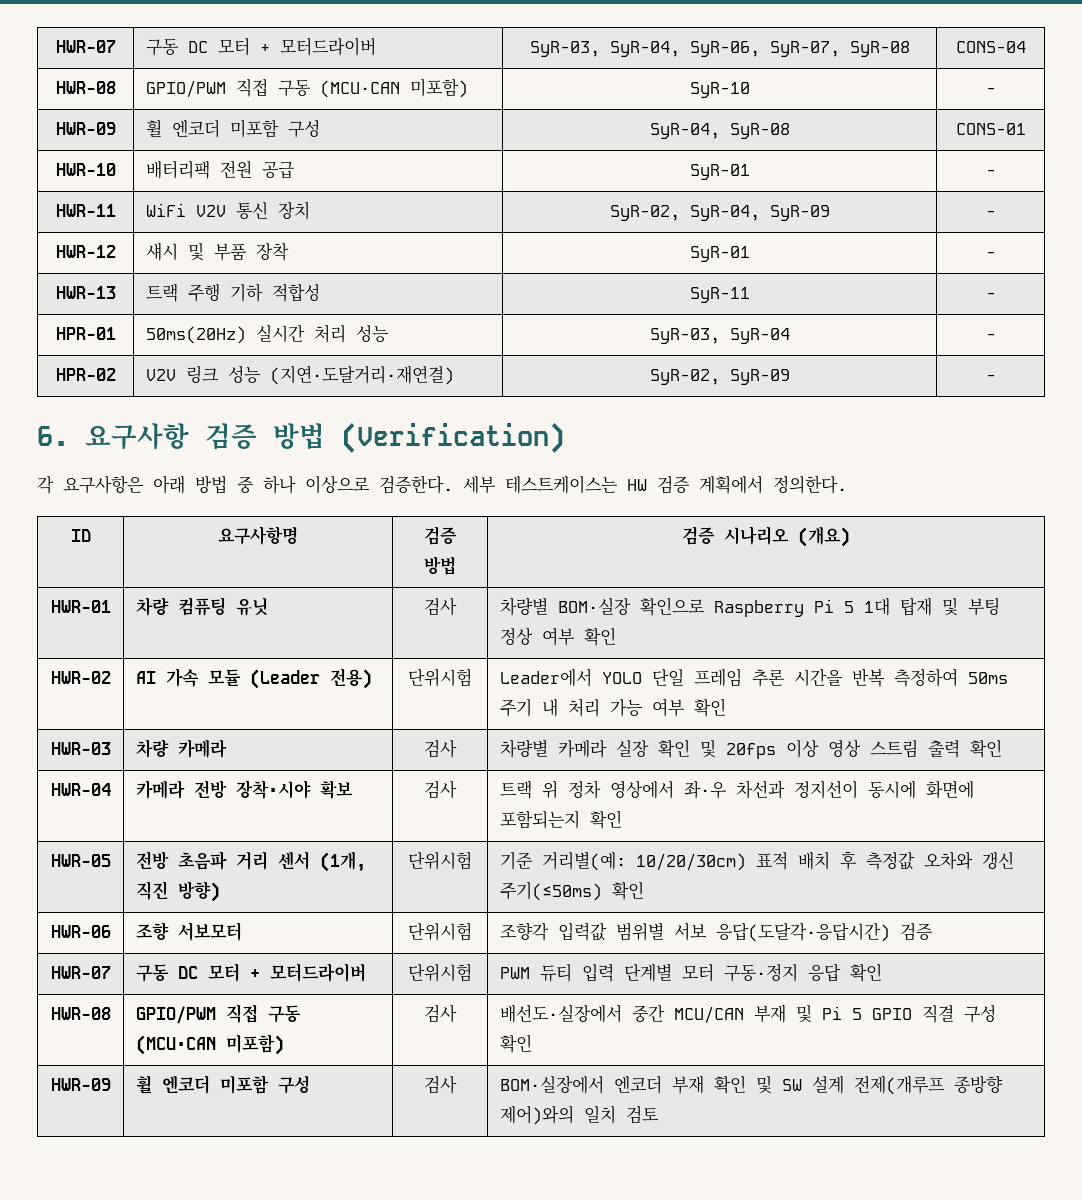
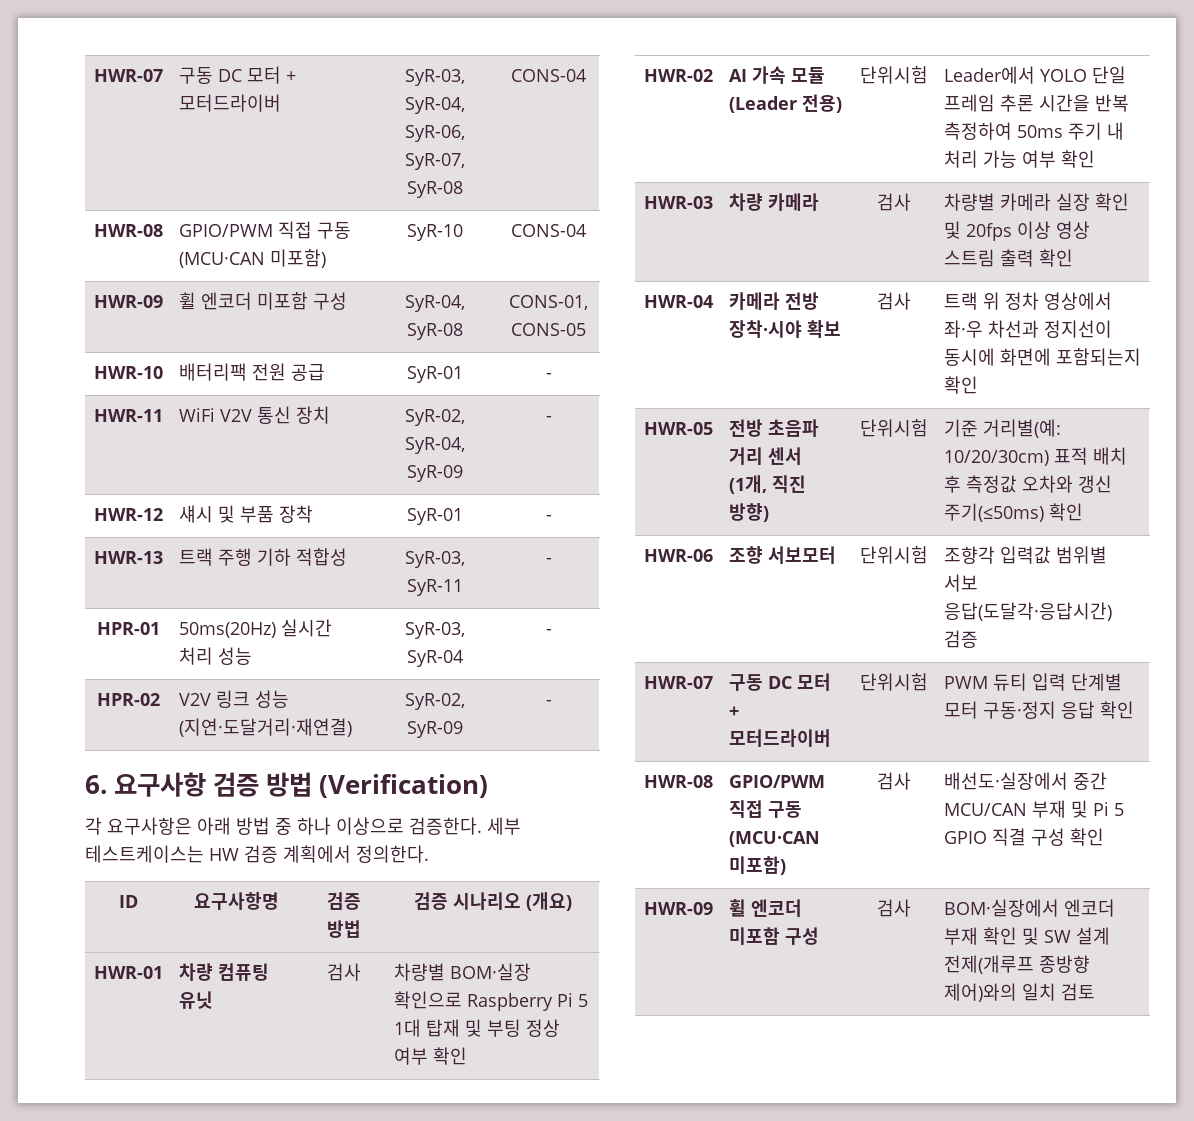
- HWR-08 | GPIO/PWM 직접 구동 (MCU·CAN 미포함) | SyR-10 | -
+ HWR-08 | GPIO/PWM 직접 구동 (MCU·CAN 미포함) | SyR-10 | CONS-04
- HWR-09 | 휠 엔코더 미포함 구성 | SyR-04, SyR-08 | CONS-01
+ HWR-09 | 휠 엔코더 미포함 구성 | SyR-04, SyR-08 | CONS-01, CONS-05
- HWR-13 | 트랙 주행 기하 적합성 | SyR-11 | -
+ HWR-13 | 트랙 주행 기하 적합성 | SyR-03, SyR-11 | -

